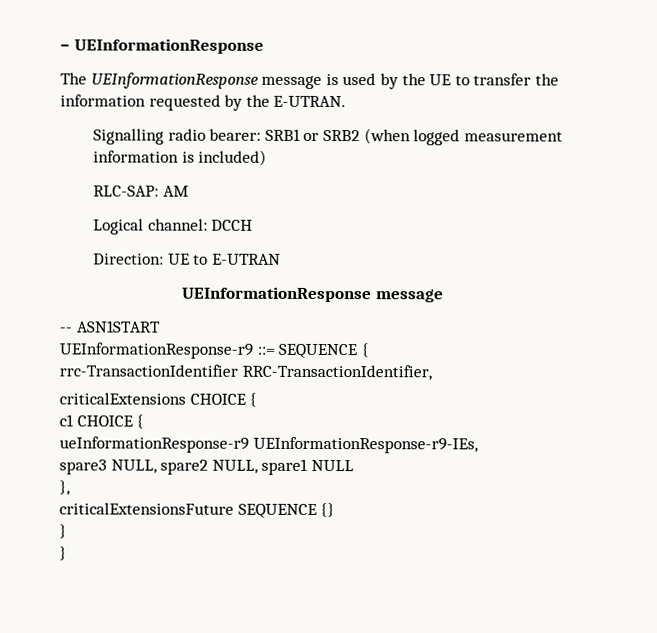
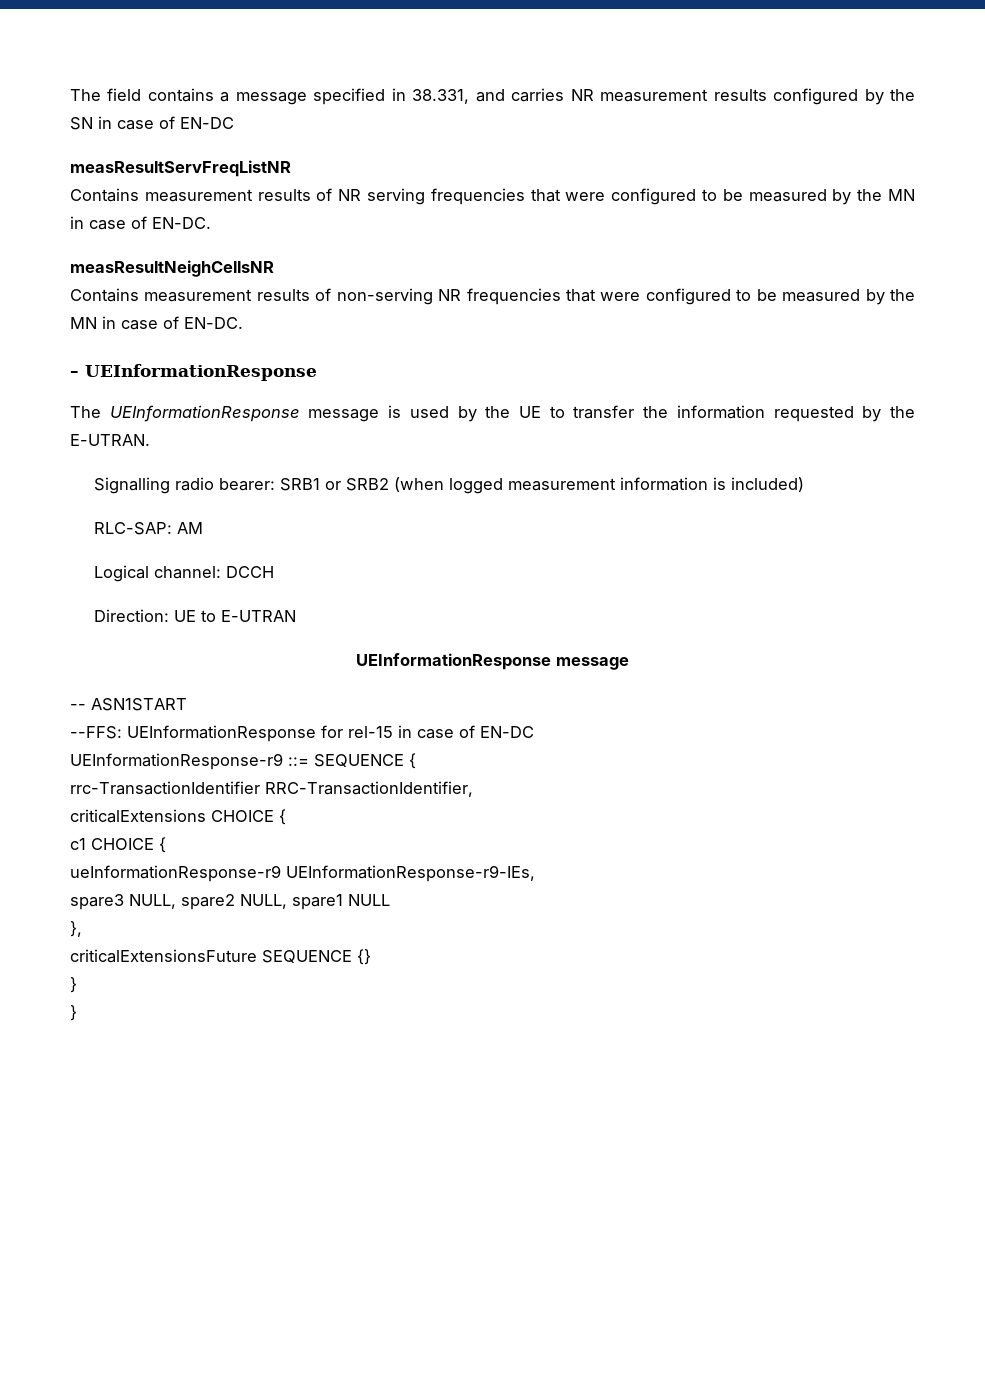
+ The field contains a message specified in 38.331, and carries NR measurement results configured by the SN in case of EN-DC
+ measResultServFreqListNR
+ Contains measurement results of NR serving frequencies that were configured to be measured by the MN in case of EN-DC.
+ measResultNeighCellsNR
+ Contains measurement results of non-serving NR frequencies that were configured to be measured by the MN in case of EN-DC.
+ --FFS: UEInformationResponse for rel-15 in case of EN-DC

